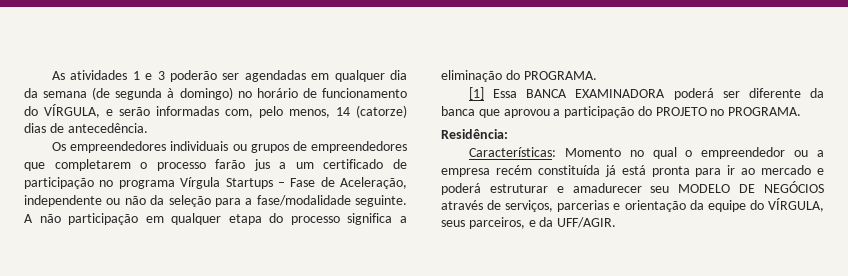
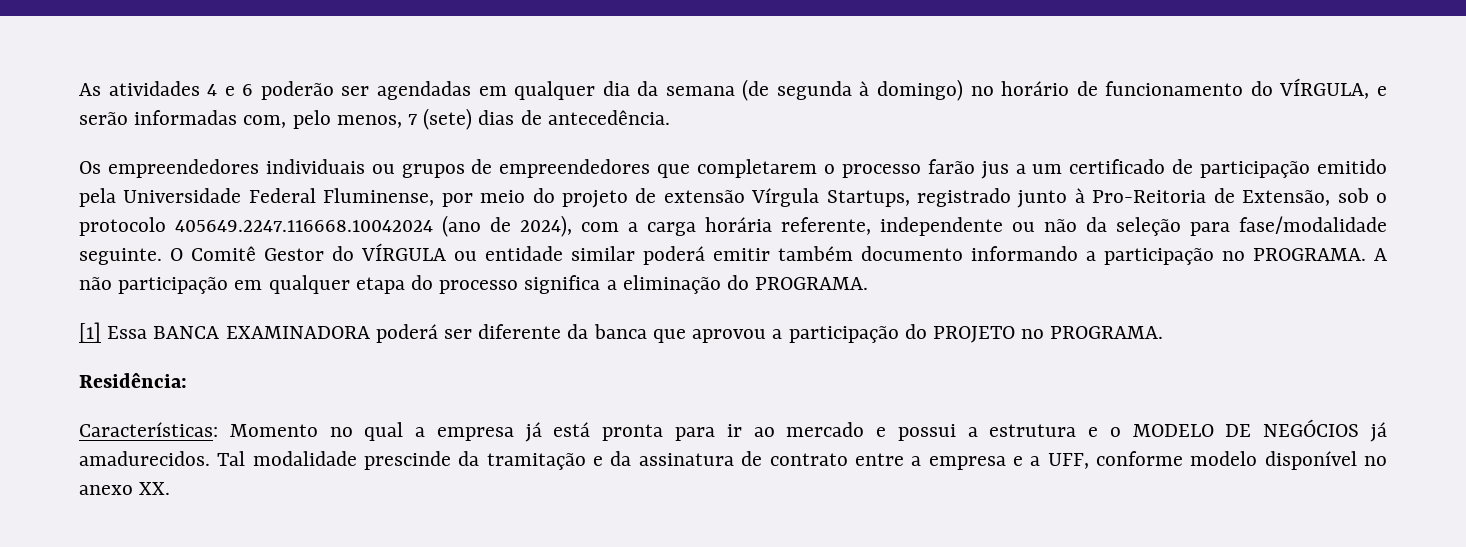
- As atividades 1 e 3 poderão ser agendadas em qualquer dia da semana (de segunda à domingo) no horário de funcionamento do VÍRGULA, e serão informadas com, pelo menos, 14 (catorze) dias de antecedência.
+ As atividades 4 e 6 poderão ser agendadas em qualquer dia da semana (de segunda à domingo) no horário de funcionamento do VÍRGULA, e serão informadas com, pelo menos, 7 (sete) dias de antecedência.
- Os empreendedores individuais ou grupos de empreendedores que completarem o processo farão jus a um certificado de participação no programa Vírgula Startups – Fase de Aceleração, independente ou não da seleção para a fase/modalidade seguinte.
+ Os empreendedores individuais ou grupos de empreendedores que completarem o processo farão jus a um certificado de participação emitido pela Universidade Federal Fluminense, por meio do projeto de extensão Vírgula Startups, registrado junto à Pro-Reitoria de Extensão, sob o protocolo 405649.2247.116668.10042024 (ano de 2024), com a carga horária referente, independente ou não da seleção para fase/modalidade seguinte.
+ O Comitê Gestor do VÍRGULA ou entidade similar poderá emitir também documento informando a participação no PROGRAMA.
- Características: Momento no qual o empreendedor ou a empresa recém constituída já está pronta para ir ao mercado e poderá estruturar e amadurecer seu MODELO DE NEGÓCIOS através de serviços, parcerias e orientação da equipe do VÍRGULA, seus parceiros, e da UFF/AGIR.
+ Características: Momento no qual a empresa já está pronta para ir ao mercado e possui a estrutura e o MODELO DE NEGÓCIOS já amadurecidos. Tal modalidade prescinde da tramitação e da assinatura de contrato entre a empresa e a UFF, conforme modelo disponível no anexo XX.

